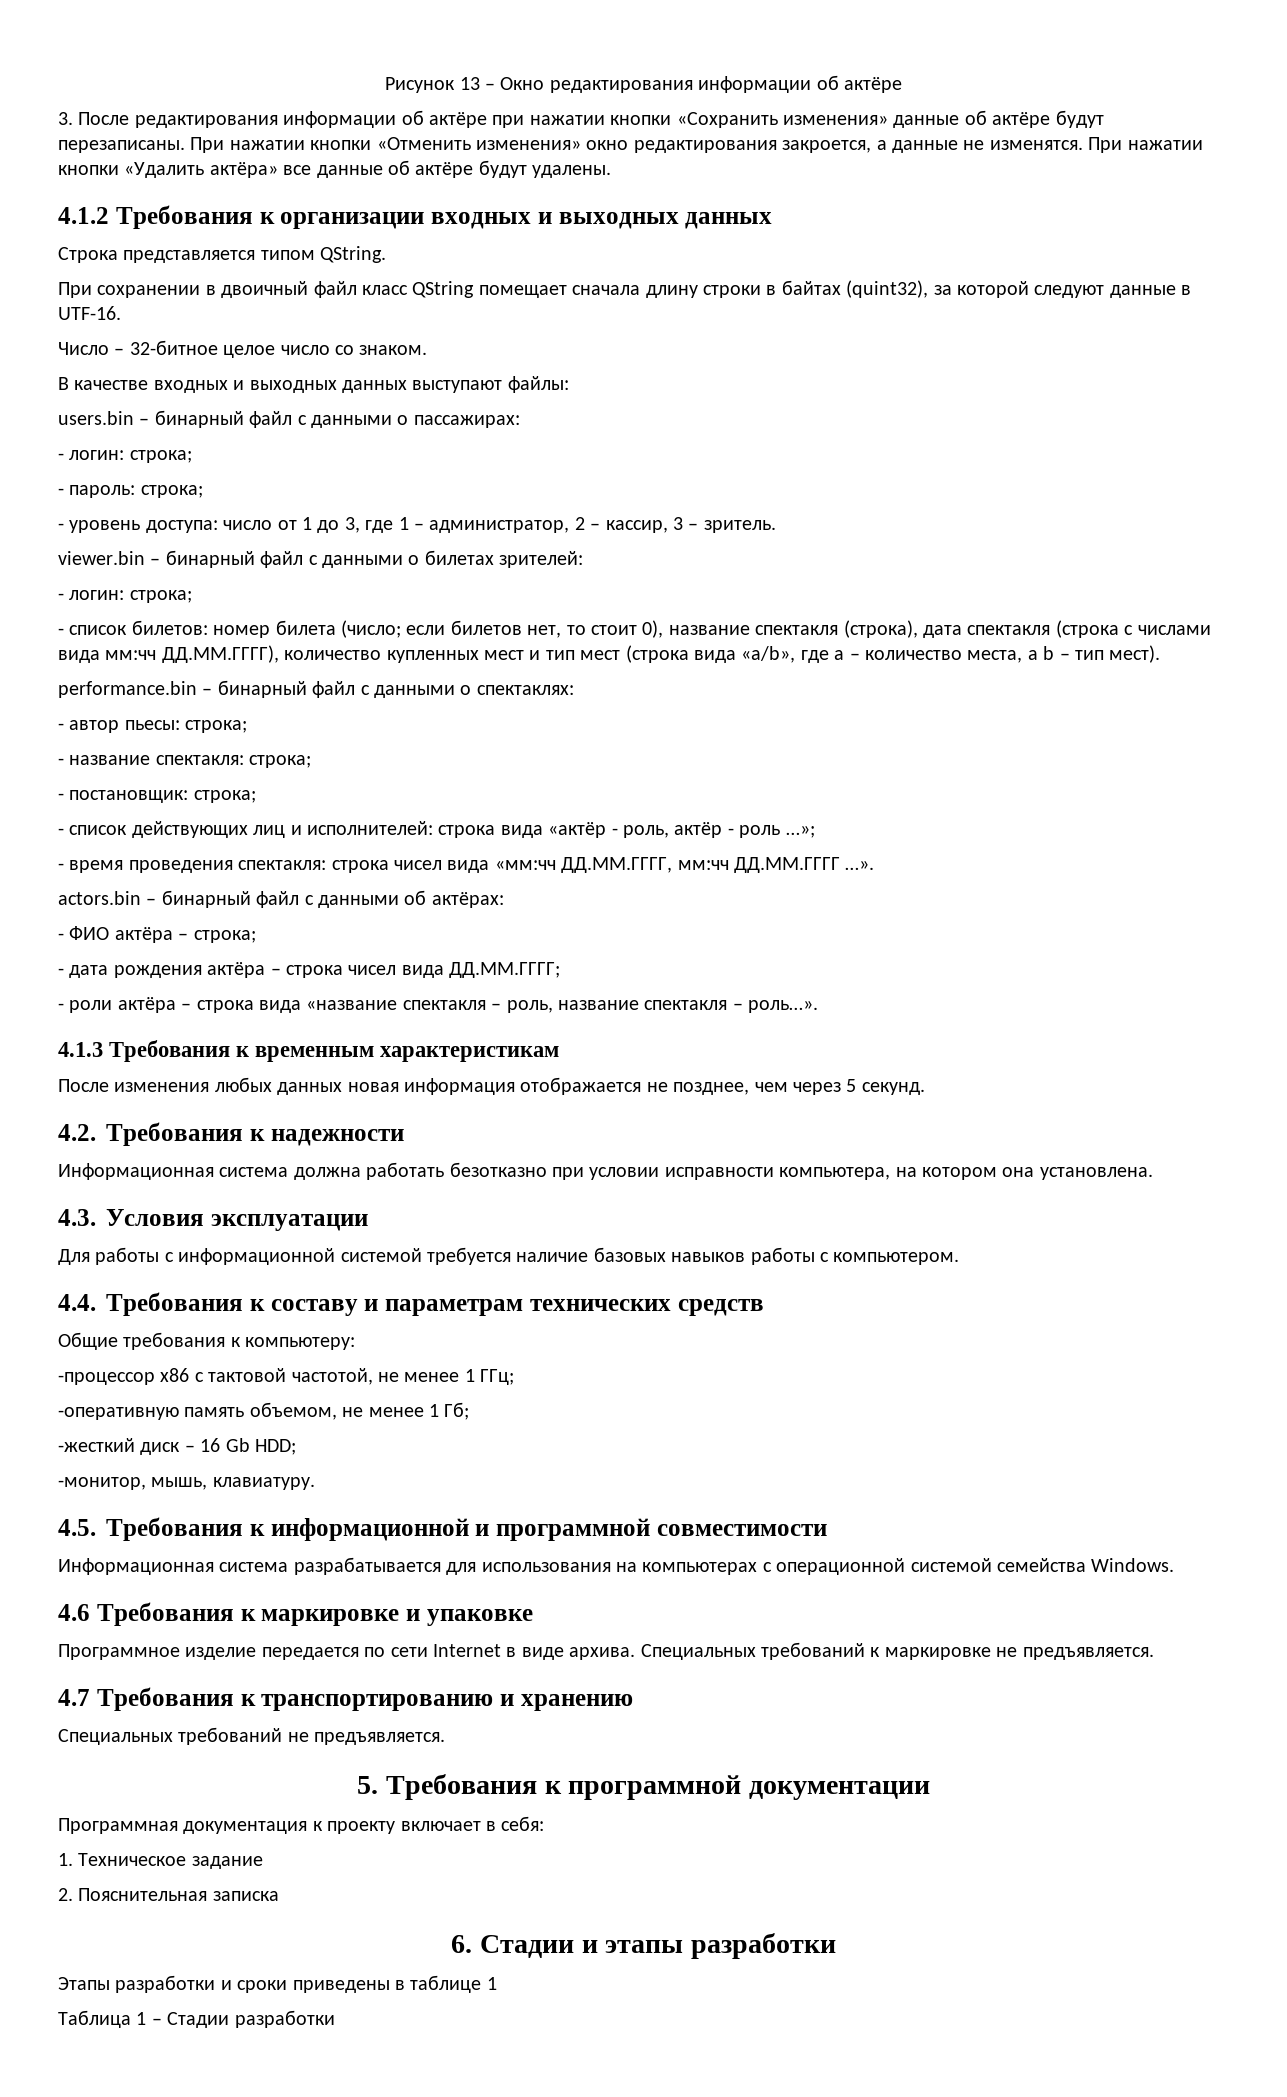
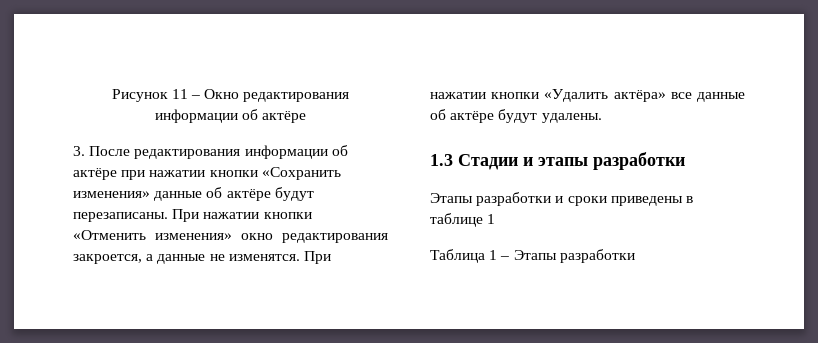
- Рисунок 13 – Окно редактирования информации об актёре
+ Рисунок 11 – Окно редактирования информации об актёре
- 4.1.2 Требования к организации входных и выходных данных
- Строка представляется типом QString.
- При сохранении в двоичный файл класс QString помещает сначала длину строки в байтах (quint32), за которой следуют данные в UTF-16.
- Число – 32-битное целое число со знаком.
- В качестве входных и выходных данных выступают файлы:
- users.bin – бинарный файл с данными о пассажирах:
- - логин: строка;
- - пароль: строка;
- - уровень доступа: число от 1 до 3, где 1 – администратор, 2 – кассир, 3 – зритель.
- viewer.bin – бинарный файл с данными о билетах зрителей:
- - логин: строка;
- - список билетов: номер билета (число; если билетов нет, то стоит 0), название спектакля (строка), дата спектакля (строка с числами вида мм:чч ДД.ММ.ГГГГ), количество купленных мест и тип мест (строка вида «a/b», где a – количество места, а b – тип мест).
- performance.bin – бинарный файл с данными о спектаклях:
- - автор пьесы: строка;
- - название спектакля: строка;
- - постановщик: строка;
- - список действующих лиц и исполнителей: строка вида «актёр - роль, актёр - роль …»;
- - время проведения спектакля: строка чисел вида «мм:чч ДД.ММ.ГГГГ, мм:чч ДД.ММ.ГГГГ …».
- actors.bin – бинарный файл с данными об актёрах:
- - ФИО актёра – строка;
- - дата рождения актёра – строка чисел вида ДД.ММ.ГГГГ;
- - роли актёра – строка вида «название спектакля – роль, название спектакля – роль…».
- 4.1.3 Требования к временным характеристикам
- После изменения любых данных новая информация отображается не позднее, чем через 5 секунд.
- 4.2. Требования к надежности
- Информационная система должна работать безотказно при условии исправности компьютера, на котором она установлена.
- 4.3. Условия эксплуатации
- Для работы с информационной системой требуется наличие базовых навыков работы с компьютером.
- 4.4. Требования к составу и параметрам технических средств
- Общие требования к компьютеру:
- -процессор x86 с тактовой частотой, не менее 1 ГГц;
- -оперативную память объемом, не менее 1 Гб;
- -жесткий диск – 16 Gb HDD;
- -монитор, мышь, клавиатуру.
- 4.5. Требования к информационной и программной совместимости
- Информационная система разрабатывается для использования на компьютерах с операционной системой семейства Windows.
- 4.6 Требования к маркировке и упаковке
- Программное изделие передается по сети Internet в виде архива. Специальных требований к маркировке не предъявляется.
- 4.7 Требования к транспортированию и хранению
- Специальных требований не предъявляется.
- 5. Требования к программной документации
- Программная документация к проекту включает в себя:
- 1. Техническое задание
- 2. Пояснительная записка
- 6. Стадии и этапы разработки
+ 1.3 Стадии и этапы разработки
- Таблица 1 – Стадии разработки
+ Таблица 1 – Этапы разработки

